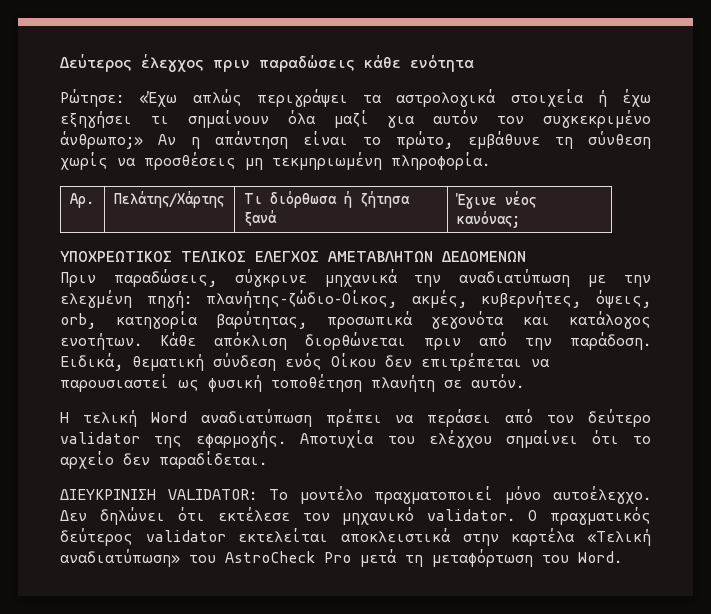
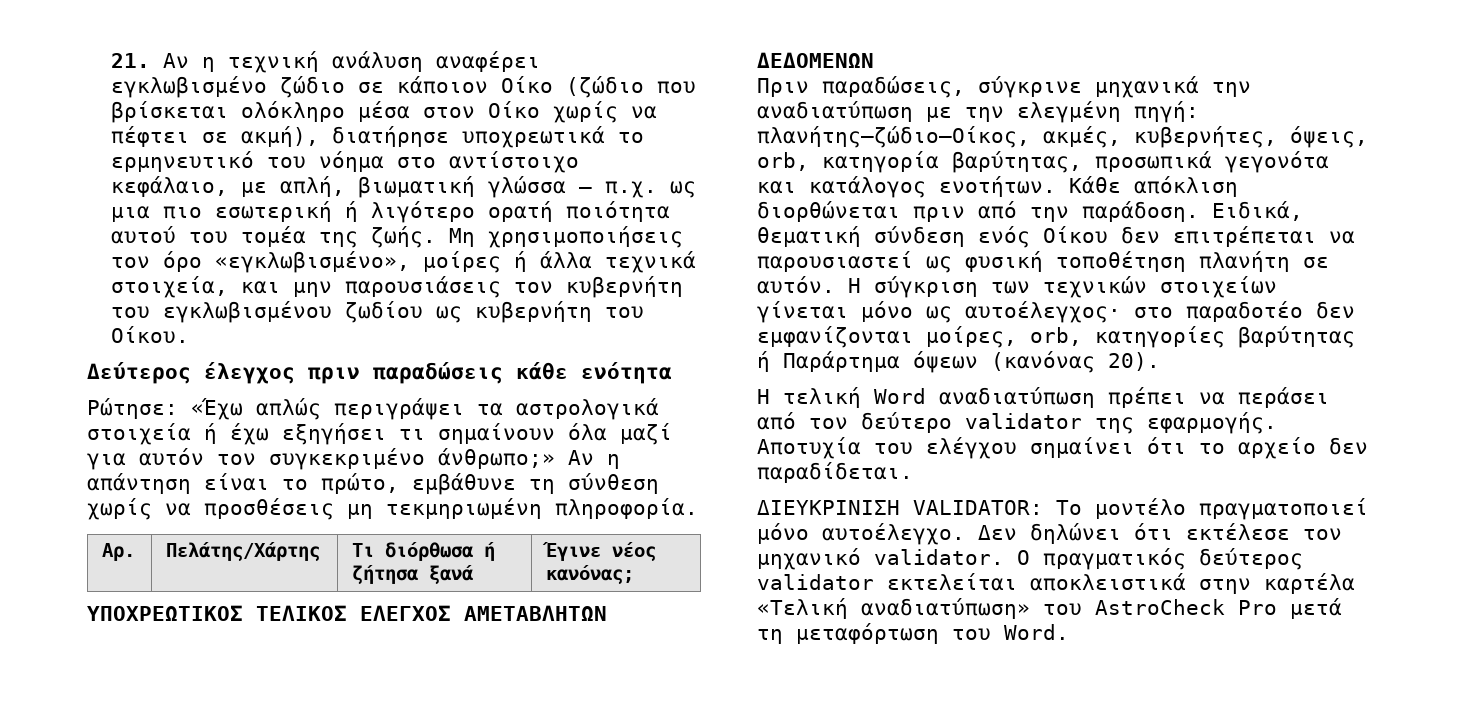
+ 21. Αν η τεχνική ανάλυση αναφέρει εγκλωβισμένο ζώδιο σε κάποιον Οίκο (ζώδιο που βρίσκεται ολόκληρο μέσα στον Οίκο χωρίς να πέφτει σε ακμή), διατήρησε υποχρεωτικά το ερμηνευτικό του νόημα στο αντίστοιχο κεφάλαιο, με απλή, βιωματική γλώσσα — π.χ. ως μια πιο εσωτερική ή λιγότερο ορατή ποιότητα αυτού του τομέα της ζωής. Μη χρησιμοποιήσεις τον όρο «εγκλωβισμένο», μοίρες ή άλλα τεχνικά στοιχεία, και μην παρουσιάσεις τον κυβερνήτη του εγκλωβισμένου ζωδίου ως κυβερνήτη του Οίκου.
+ Η σύγκριση των τεχνικών στοιχείων γίνεται μόνο ως αυτοέλεγχος· στο παραδοτέο δεν εμφανίζονται μοίρες, orb, κατηγορίες βαρύτητας ή Παράρτημα όψεων (κανόνας 20).

